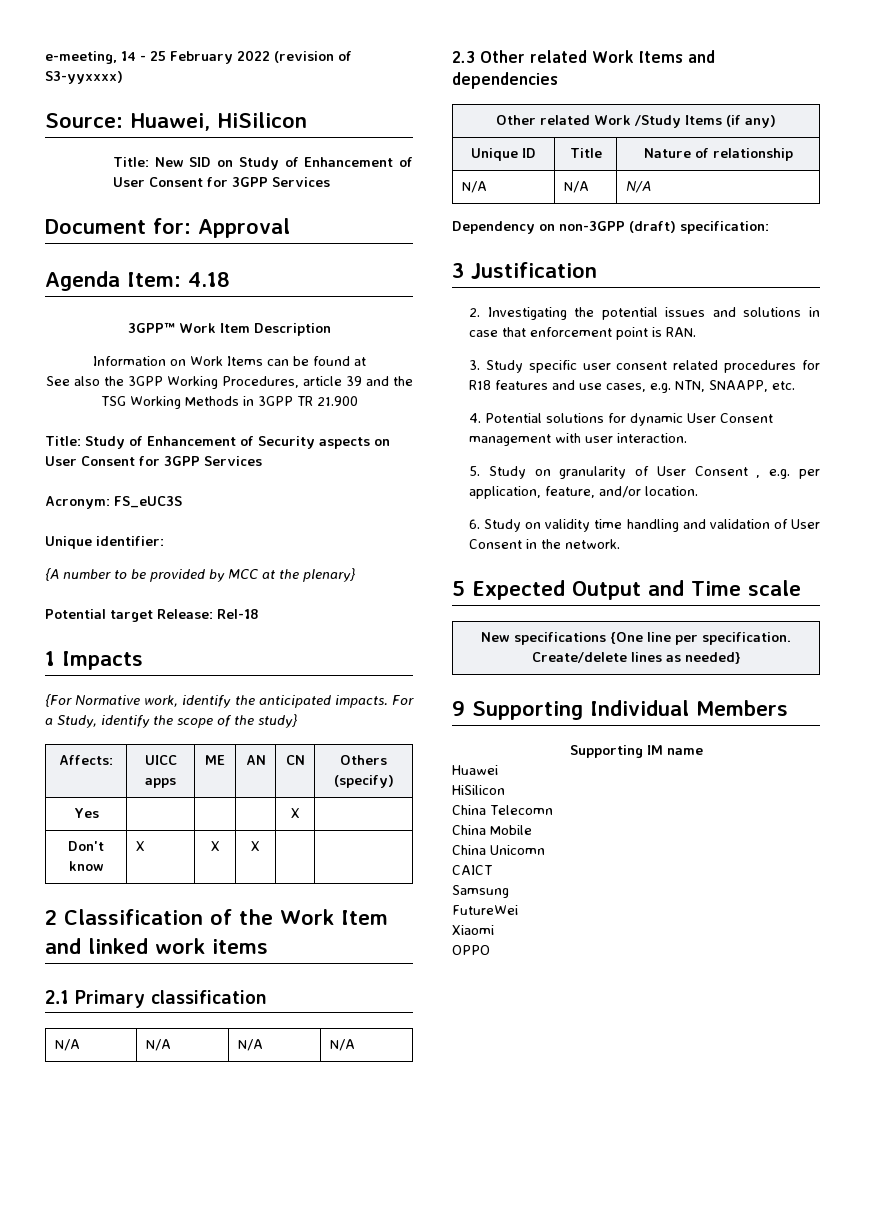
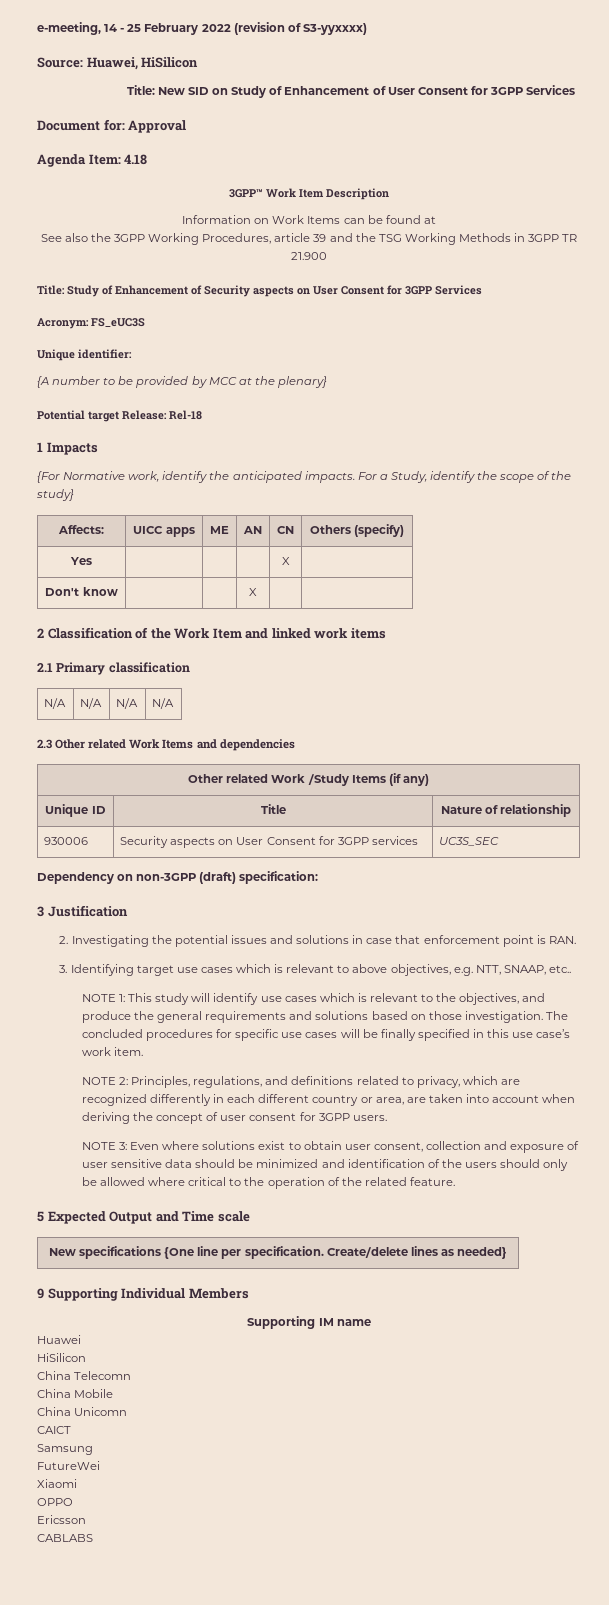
- Don't know | X | X | X | |
+ Don't know | | | X | |
  Unique ID | Title | Nature of relationship
- N/A | N/A | N/A
+ 930006 | Security aspects on User Consent for 3GPP services | UC3S_SEC
- 3. Study specific user consent related procedures for R18 features and use cases, e.g. NTN, SNAAPP, etc.
- 4. Potential solutions for dynamic User Consent management with user interaction.
- 5. Study on granularity of User Consent , e.g. per application, feature, and/or location.
- 6. Study on validity time handling and validation of User Consent in the network.
+ 3. Identifying target use cases which is relevant to above objectives, e.g. NTT, SNAAP, etc..
+ NOTE 1: This study will identify use cases which is relevant to the objectives, and produce the general requirements and solutions based on those investigation. The concluded procedures for specific use cases will be finally specified in this use case’s work item.
+ NOTE 2: Principles, regulations, and definitions related to privacy, which are recognized differently in each different country or area, are taken into account when deriving the concept of user consent for 3GPP users.
+ NOTE 3: Even where solutions exist to obtain user consent, collection and exposure of user sensitive data should be minimized and identification of the users should only be allowed where critical to the operation of the related feature.
+ Ericsson
+ CABLABS

